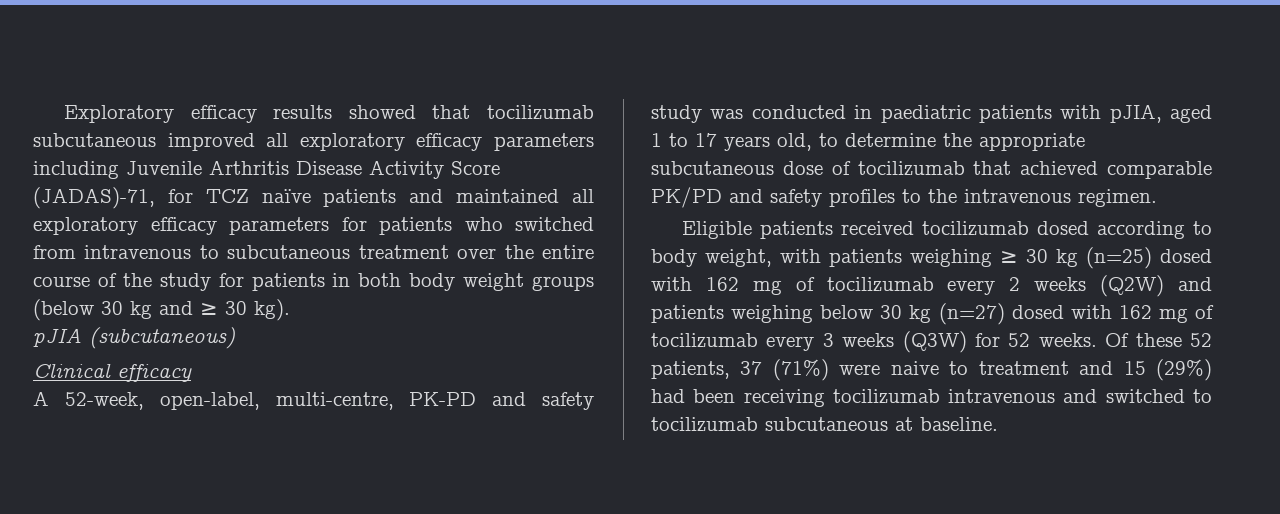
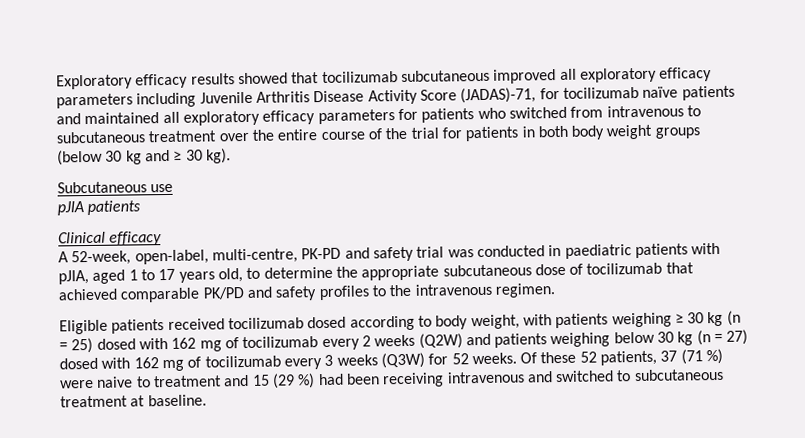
- Exploratory efficacy results showed that tocilizumab subcutaneous improved all exploratory efficacy parameters including Juvenile Arthritis Disease Activity Score (JADAS)-71, for TCZ naïve patients and maintained all exploratory efficacy parameters for patients who switched from intravenous to subcutaneous treatment over the entire course of the study for patients in both body weight groups (below 30 kg and ≥ 30 kg).
+ Exploratory efficacy results showed that tocilizumab subcutaneous improved all exploratory efficacy parameters including Juvenile Arthritis Disease Activity Score (JADAS)-71, for tocilizumab naïve patients and maintained all exploratory efficacy parameters for patients who switched from intravenous to subcutaneous treatment over the entire course of the trial for patients in both body weight groups (below 30 kg and ≥ 30 kg).
+ Subcutaneous use
- pJIA (subcutaneous)
+ pJIA patients
- A 52-week, open-label, multi-centre, PK-PD and safety study was conducted in paediatric patients with pJIA, aged 1 to 17 years old, to determine the appropriate subcutaneous dose of tocilizumab that achieved comparable PK/PD and safety profiles to the intravenous regimen.
+ A 52-week, open-label, multi-centre, PK-PD and safety trial was conducted in paediatric patients with pJIA, aged 1 to 17 years old, to determine the appropriate subcutaneous dose of tocilizumab that achieved comparable PK/PD and safety profiles to the intravenous regimen.
- Eligible patients received tocilizumab dosed according to body weight, with patients weighing ≥ 30 kg (n=25) dosed with 162 mg of tocilizumab every 2 weeks (Q2W) and patients weighing below 30 kg (n=27) dosed with 162 mg of tocilizumab every 3 weeks (Q3W) for 52 weeks.
+ Eligible patients received tocilizumab dosed according to body weight, with patients weighing ≥ 30 kg (n = 25) dosed with 162 mg of tocilizumab every 2 weeks (Q2W) and patients weighing below 30 kg (n = 27) dosed with 162 mg of tocilizumab every 3 weeks (Q3W) for 52 weeks.
- Of these 52 patients, 37 (71%) were naive to treatment and 15 (29%) had been receiving tocilizumab intravenous and switched to tocilizumab subcutaneous at baseline.
+ Of these 52 patients, 37 (71 %) were naive to treatment and 15 (29 %) had been receiving intravenous and switched to subcutaneous treatment at baseline.

